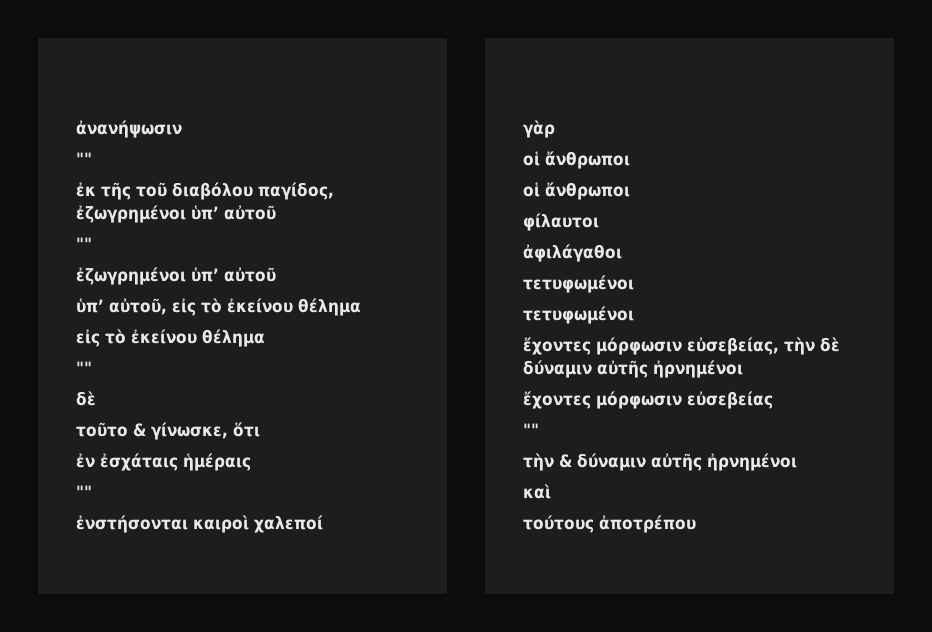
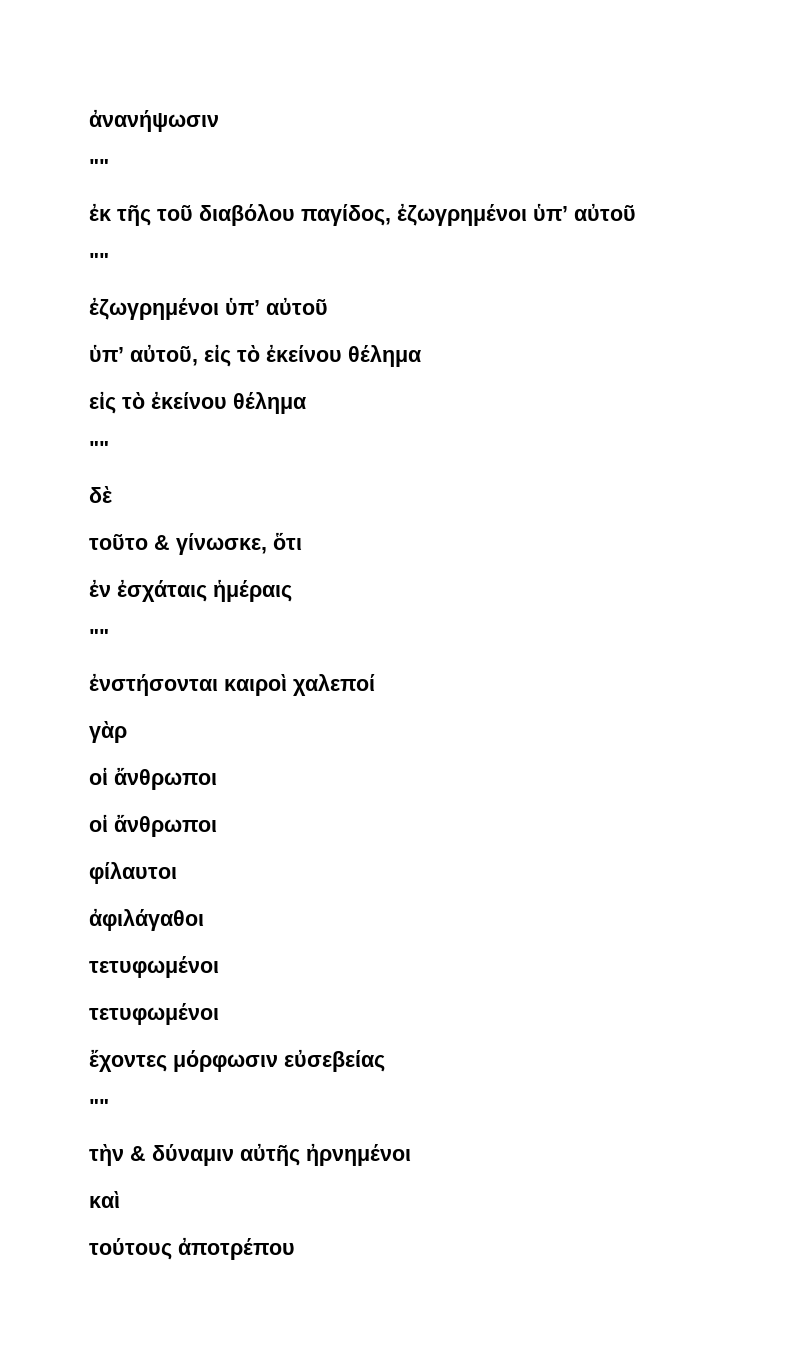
- ἔχοντες μόρφωσιν εὐσεβείας, τὴν δὲ δύναμιν αὐτῆς ἠρνημένοι

